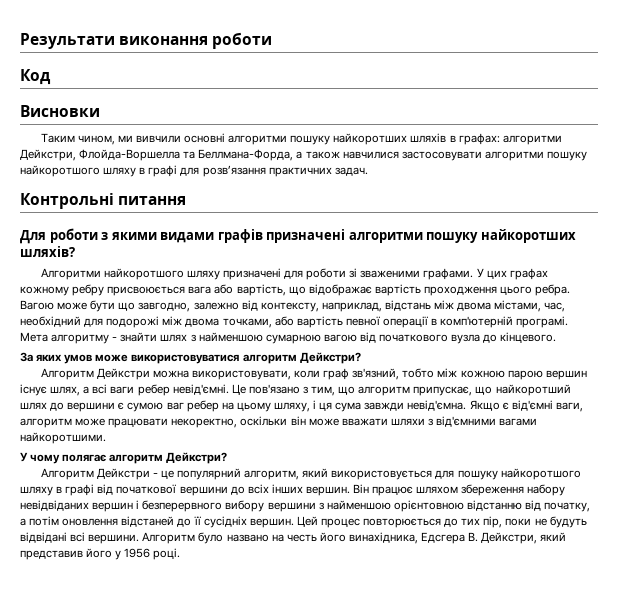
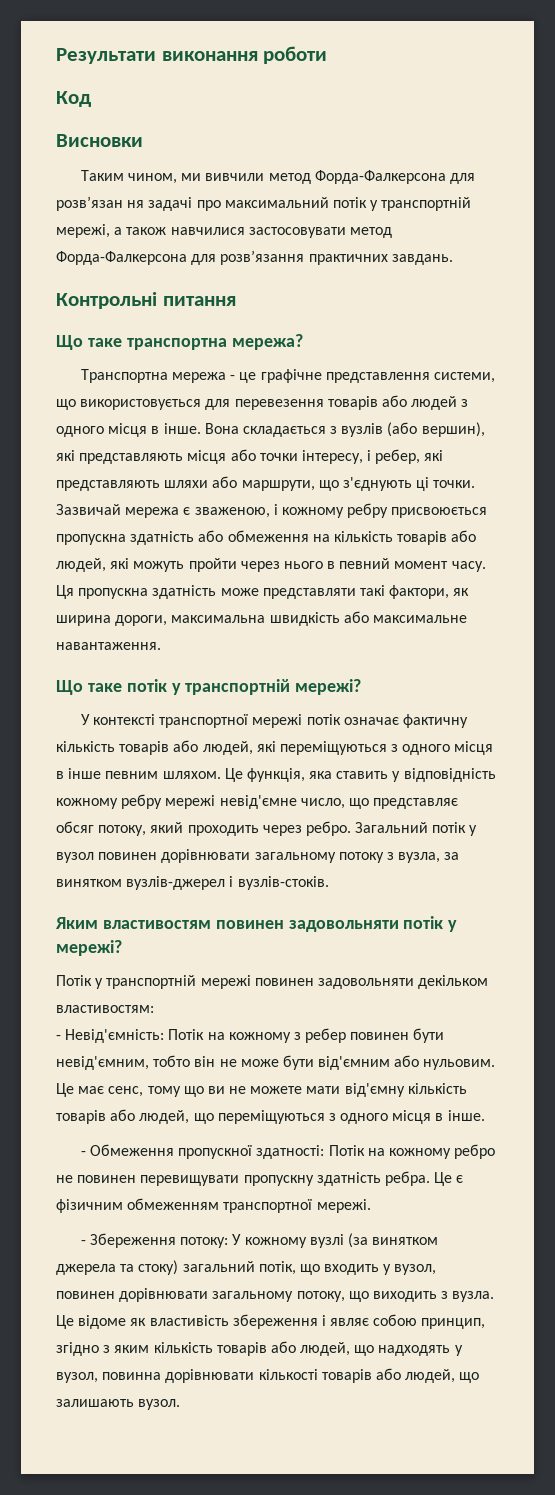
- Таким чином, ми вивчили основні алгоритми пошуку найкоротших шляхів в графах: алгоритми Дейкстри, Флойда-Воршелла та Беллмана-Форда, а також навчилися застосовувати алгоритми пошуку найкоротшого шляху в графі для розв’язання практичних задач.
+ Таким чином, ми вивчили метод Форда-Фалкерсона для розв’язан ня задачі про максимальний потік у транспортній мережі, а також навчилися застосовувати метод Форда-Фалкерсона для розв’язання практичних завдань.
- Для роботи з якими видами графів призначені алгоритми пошуку найкоротших шляхів?
- Алгоритми найкоротшого шляху призначені для роботи зі зваженими графами. У цих графах кожному ребру присвоюється вага або вартість, що відображає вартість проходження цього ребра. Вагою може бути що завгодно, залежно від контексту, наприклад, відстань між двома містами, час, необхідний для подорожі між двома точками, або вартість певної операції в комп'ютерній програмі. Мета алгоритму - знайти шлях з найменшою сумарною вагою від початкового вузла до кінцевого.
- За яких умов може використовуватися алгоритм Дейкстри?
- Алгоритм Дейкстри можна використовувати, коли граф зв'язний, тобто між кожною парою вершин існує шлях, а всі ваги ребер невід'ємні. Це пов'язано з тим, що алгоритм припускає, що найкоротший шлях до вершини є сумою ваг ребер на цьому шляху, і ця сума завжди невід'ємна. Якщо є від'ємні ваги, алгоритм може працювати некоректно, оскільки він може вважати шляхи з від'ємними вагами найкоротшими.
- У чому полягає алгоритм Дейкстри?
- Алгоритм Дейкстри - це популярний алгоритм, який використовується для пошуку найкоротшого шляху в графі від початкової вершини до всіх інших вершин. Він працює шляхом збереження набору невідвіданих вершин і безперервного вибору вершини з найменшою орієнтовною відстанню від початку, а потім оновлення відстаней до її сусідніх вершин. Цей процес повторюється до тих пір, поки не будуть відвідані всі вершини. Алгоритм було названо на честь його винахідника, Едсгера В. Дейкстри, який представив його у 1956 році.
+ Що таке транспортна мережа?
+ Транспортна мережа - це графічне представлення системи, що використовується для перевезення товарів або людей з одного місця в інше. Вона складається з вузлів (або вершин), які представляють місця або точки інтересу, і ребер, які представляють шляхи або маршрути, що з'єднують ці точки. Зазвичай мережа є зваженою, і кожному ребру присвоюється пропускна здатність або обмеження на кількість товарів або людей, які можуть пройти через нього в певний момент часу. Ця пропускна здатність може представляти такі фактори, як ширина дороги, максимальна швидкість або максимальне навантаження.
+ Що таке потік у транспортній мережі?
+ У контексті транспортної мережі потік означає фактичну кількість товарів або людей, які переміщуються з одного місця в інше певним шляхом. Це функція, яка ставить у відповідність кожному ребру мережі невід'ємне число, що представляє обсяг потоку, який проходить через ребро. Загальний потік у вузол повинен дорівнювати загальному потоку з вузла, за винятком вузлів-джерел і вузлів-стоків.
+ Яким властивостям повинен задовольняти потік у мережі?
+ Потік у транспортній мережі повинен задовольняти декільком властивостям:
+ - Невід'ємність: Потік на кожному з ребер повинен бути невід'ємним, тобто він не може бути від'ємним або нульовим. Це має сенс, тому що ви не можете мати від'ємну кількість товарів або людей, що переміщуються з одного місця в інше.
+ - Обмеження пропускної здатності: Потік на кожному ребро не повинен перевищувати пропускну здатність ребра. Це є фізичним обмеженням транспортної мережі.
+ - Збереження потоку: У кожному вузлі (за винятком джерела та стоку) загальний потік, що входить у вузол, повинен дорівнювати загальному потоку, що виходить з вузла. Це відоме як властивість збереження і являє собою принцип, згідно з яким кількість товарів або людей, що надходять у вузол, повинна дорівнювати кількості товарів або людей, що залишають вузол.

